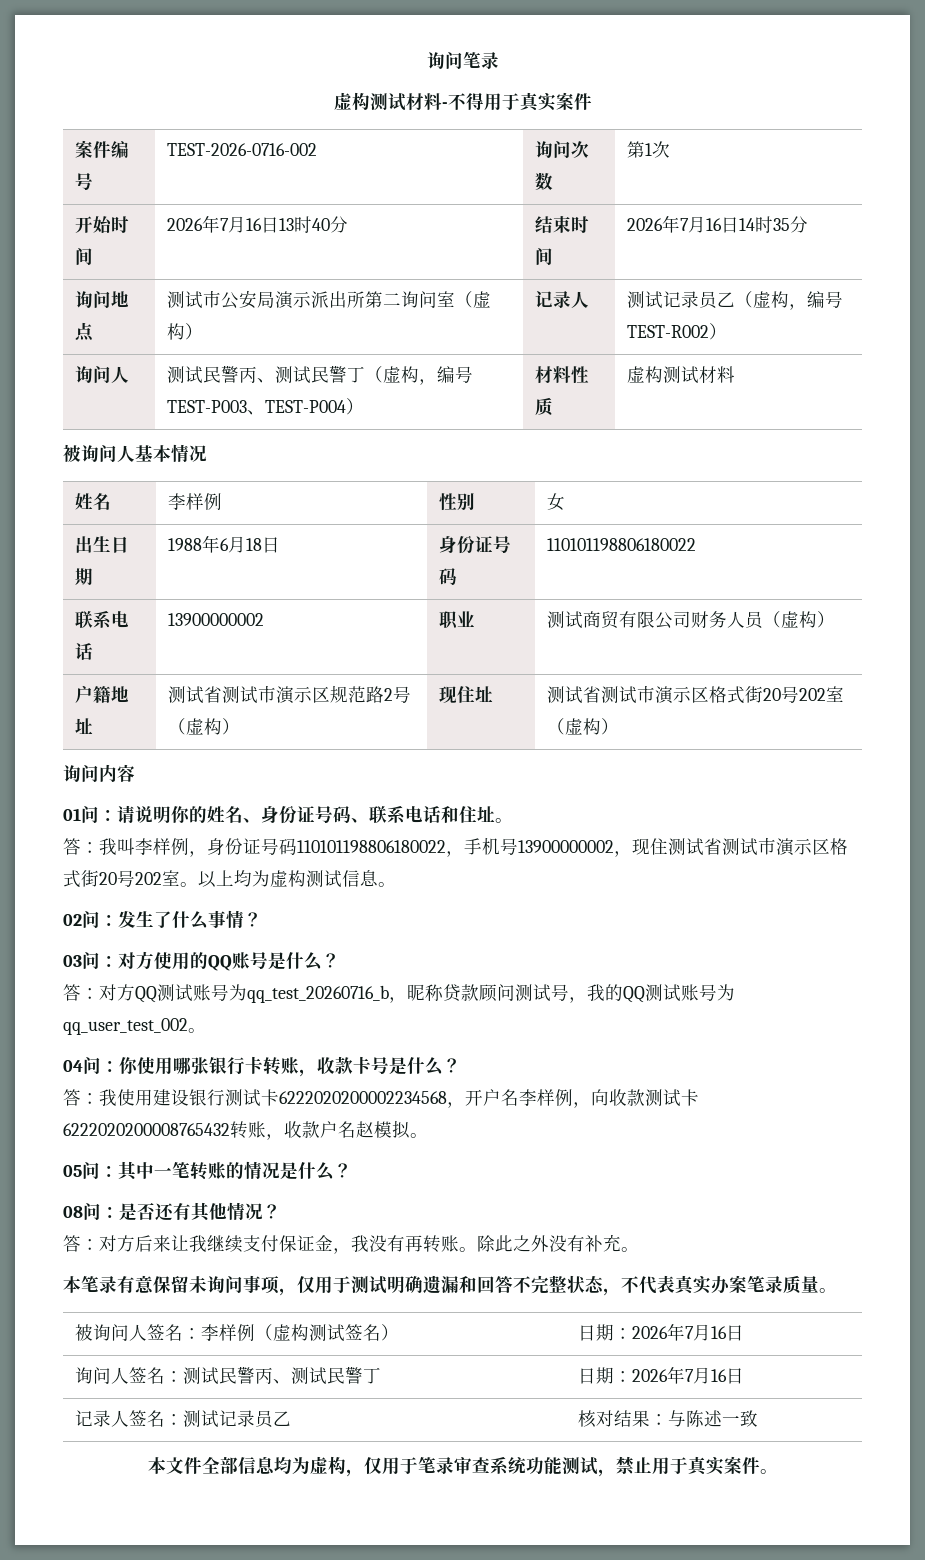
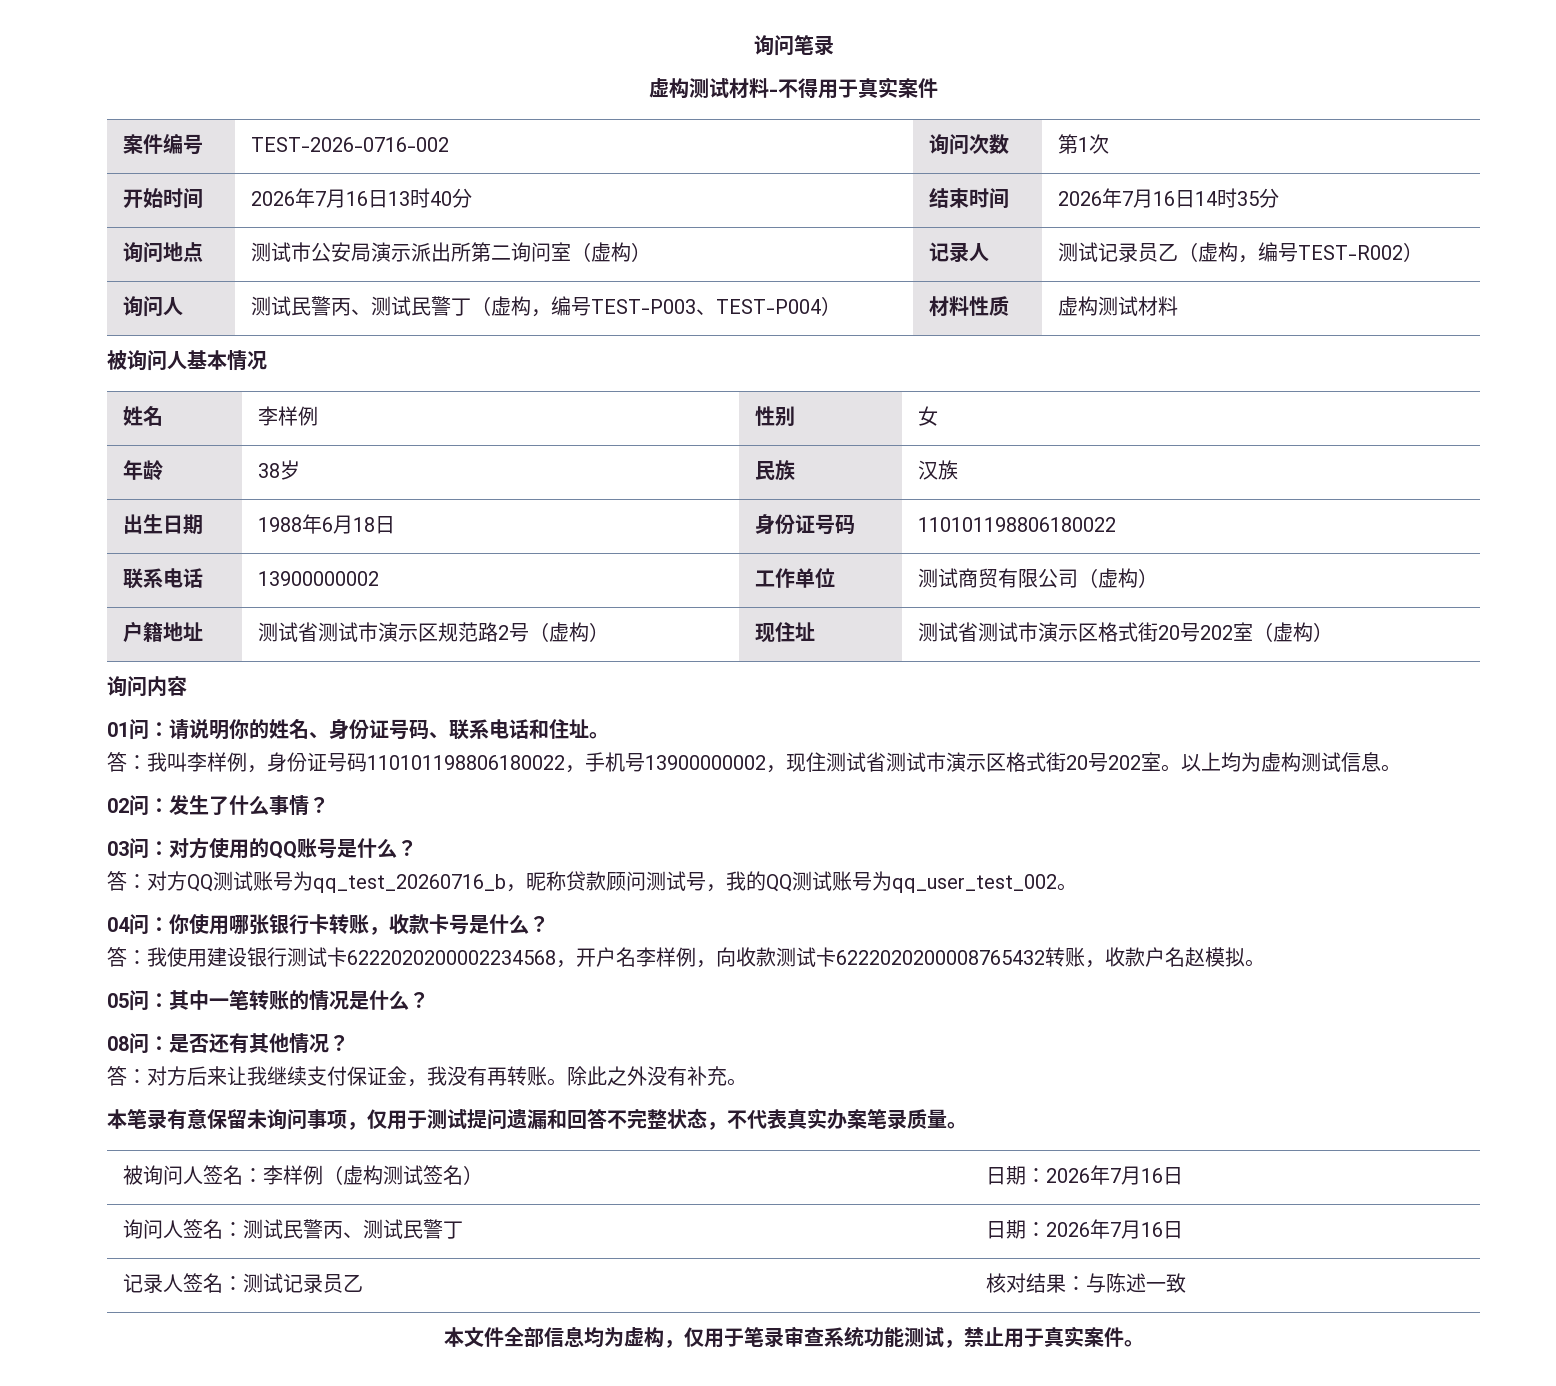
+ 年龄 | 38岁 | 民族 | 汉族
- 联系电话 | 13900000002 | 职业 | 测试商贸有限公司财务人员（虚构）
+ 联系电话 | 13900000002 | 工作单位 | 测试商贸有限公司（虚构）
- 本笔录有意保留未询问事项，仅用于测试明确遗漏和回答不完整状态，不代表真实办案笔录质量。
+ 本笔录有意保留未询问事项，仅用于测试提问遗漏和回答不完整状态，不代表真实办案笔录质量。

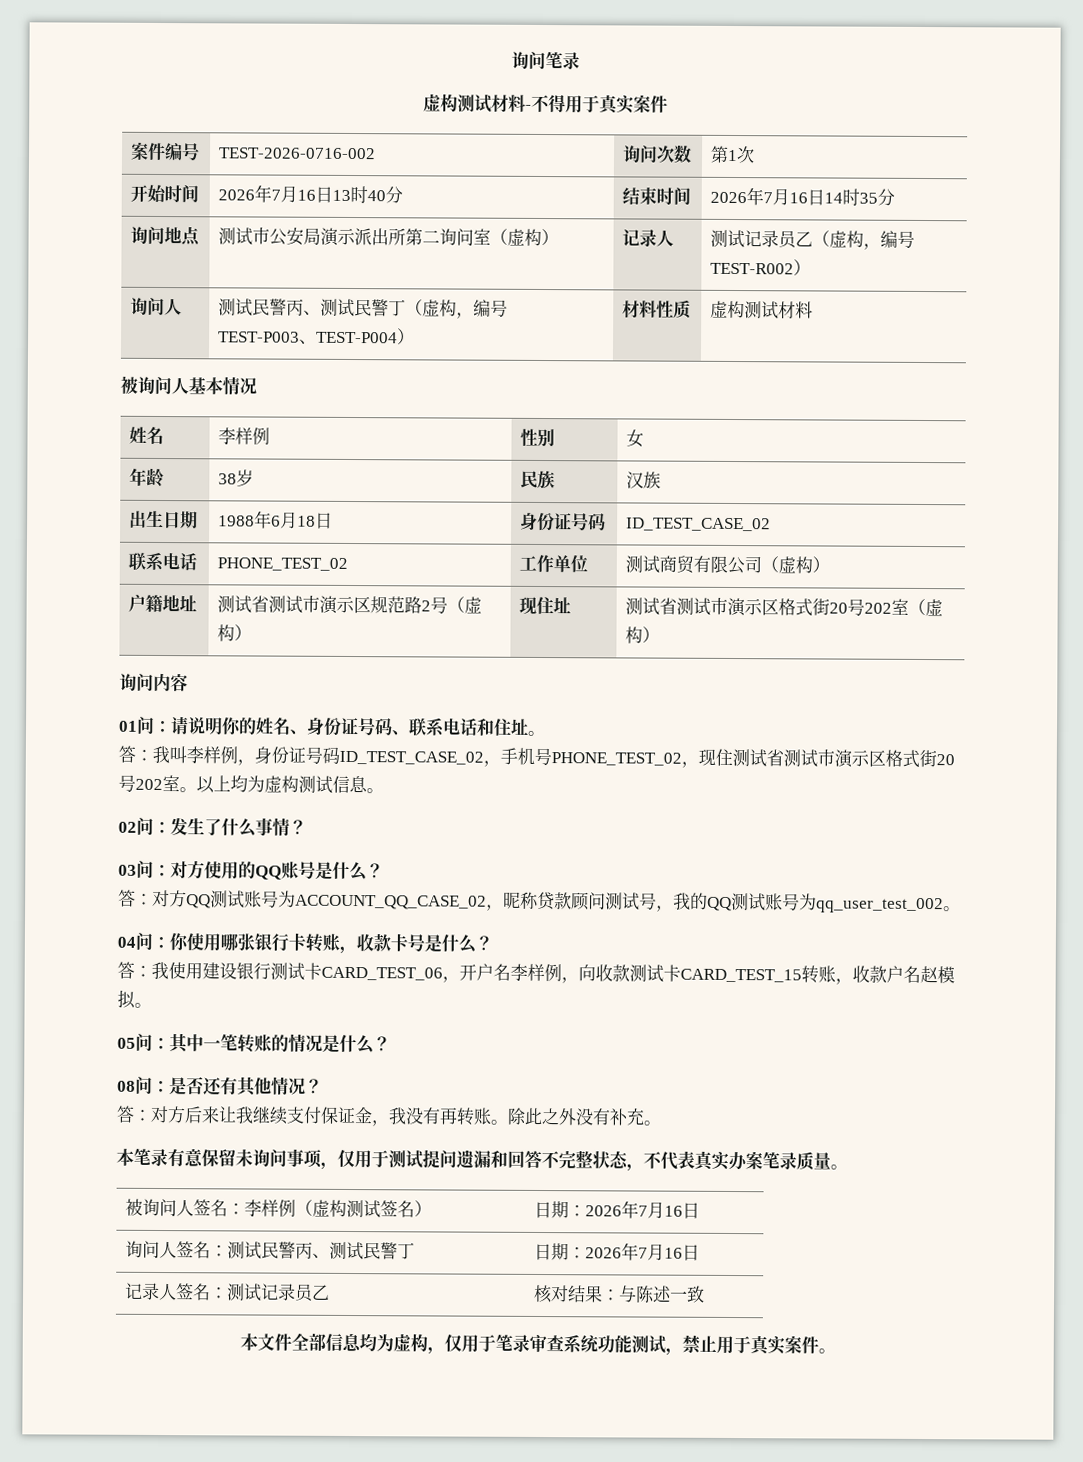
- 出生日期 | 1988年6月18日 | 身份证号码 | 110101198806180022
+ 出生日期 | 1988年6月18日 | 身份证号码 | ID_TEST_CASE_02
- 联系电话 | 13900000002 | 工作单位 | 测试商贸有限公司（虚构）
+ 联系电话 | PHONE_TEST_02 | 工作单位 | 测试商贸有限公司（虚构）
- 答：我叫李样例，身份证号码110101198806180022，手机号13900000002，现住测试省测试市演示区格式街20号202室。
+ 答：我叫李样例，身份证号码ID_TEST_CASE_02，手机号PHONE_TEST_02，现住测试省测试市演示区格式街20号202室。
- 答：对方QQ测试账号为qq_test_20260716_b，昵称贷款顾问测试号，我的QQ测试账号为qq_user_test_002。
+ 答：对方QQ测试账号为ACCOUNT_QQ_CASE_02，昵称贷款顾问测试号，我的QQ测试账号为qq_user_test_002。
- 答：我使用建设银行测试卡6222020200002234568，开户名李样例，向收款测试卡6222020200008765432转账，收款户名赵模拟。
+ 答：我使用建设银行测试卡CARD_TEST_06，开户名李样例，向收款测试卡CARD_TEST_15转账，收款户名赵模拟。

